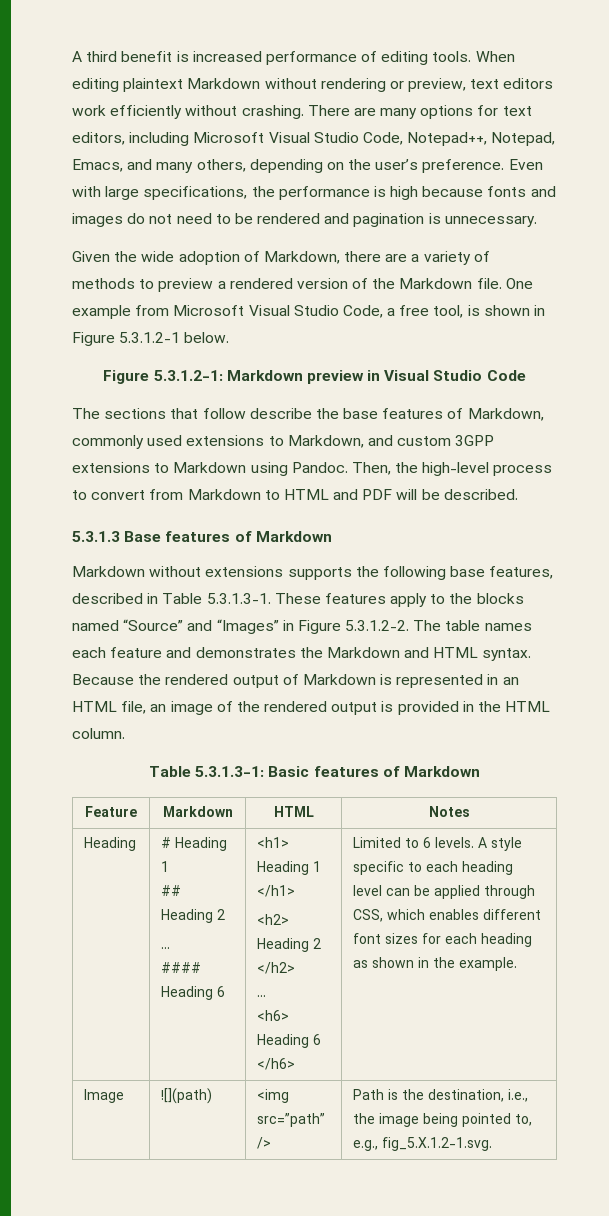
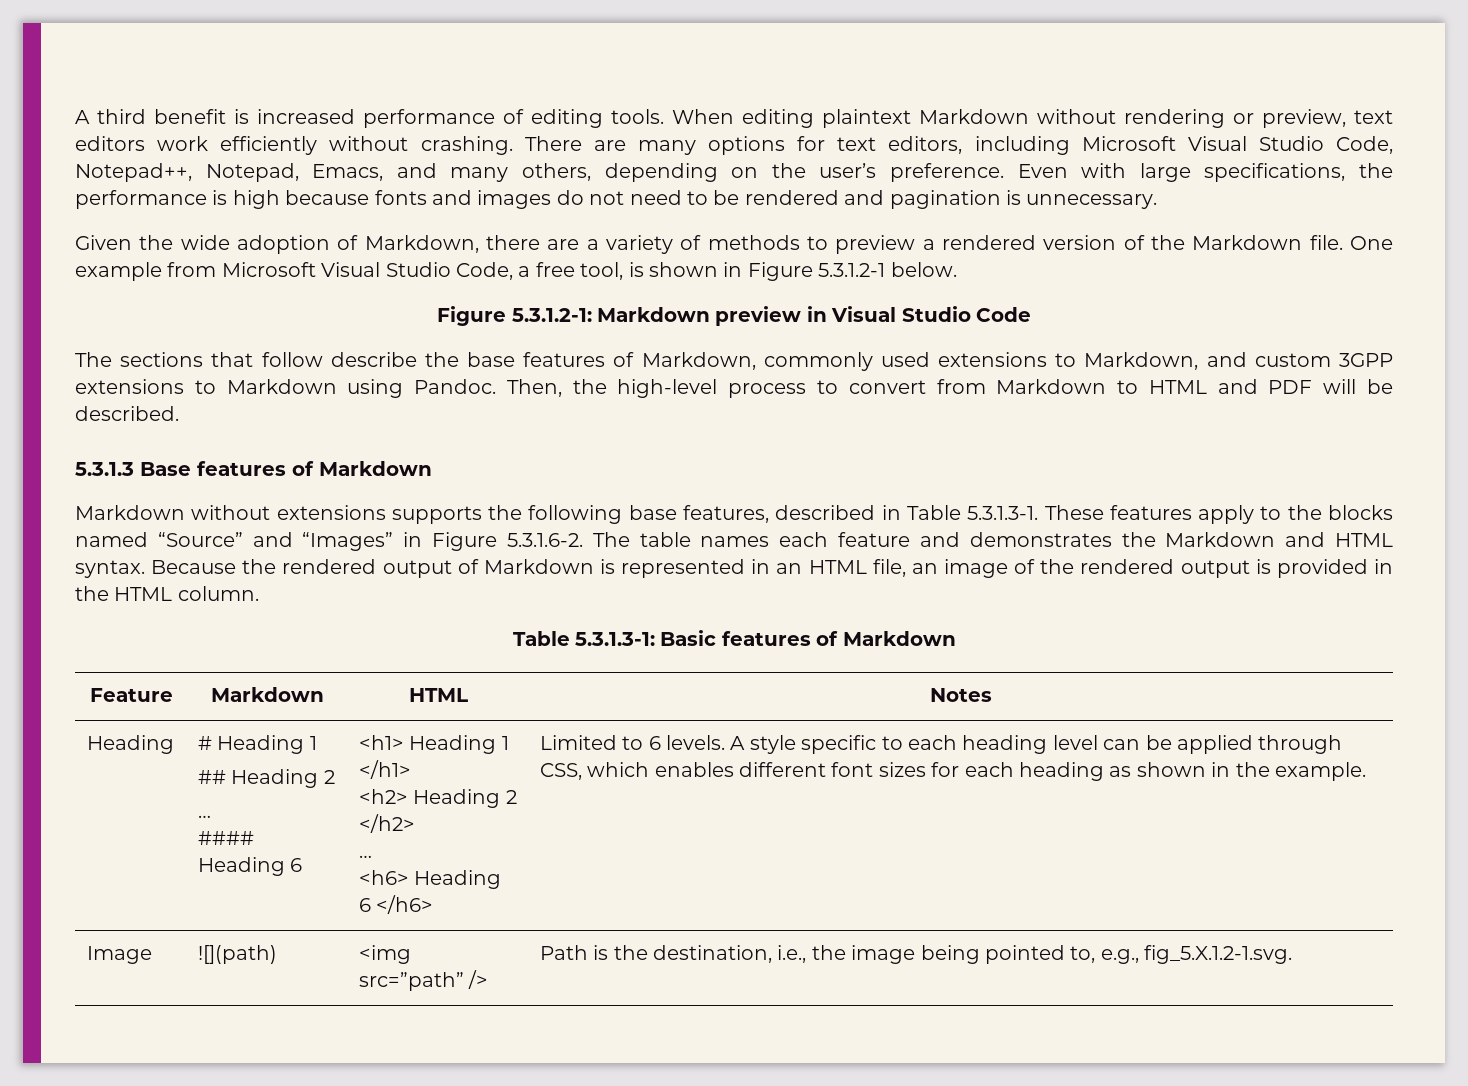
- Markdown without extensions supports the following base features, described in Table 5.3.1.3-1. These features apply to the blocks named “Source” and “Images” in Figure 5.3.1.2-2. The table names each feature and demonstrates the Markdown and HTML syntax.
+ Markdown without extensions supports the following base features, described in Table 5.3.1.3-1. These features apply to the blocks named “Source” and “Images” in Figure 5.3.1.6-2. The table names each feature and demonstrates the Markdown and HTML syntax.

